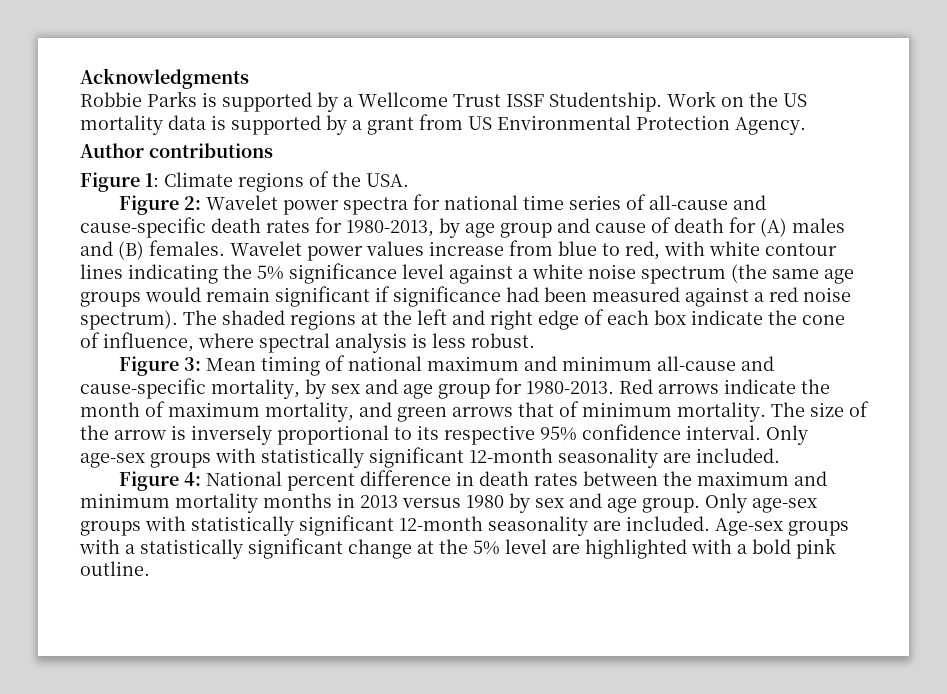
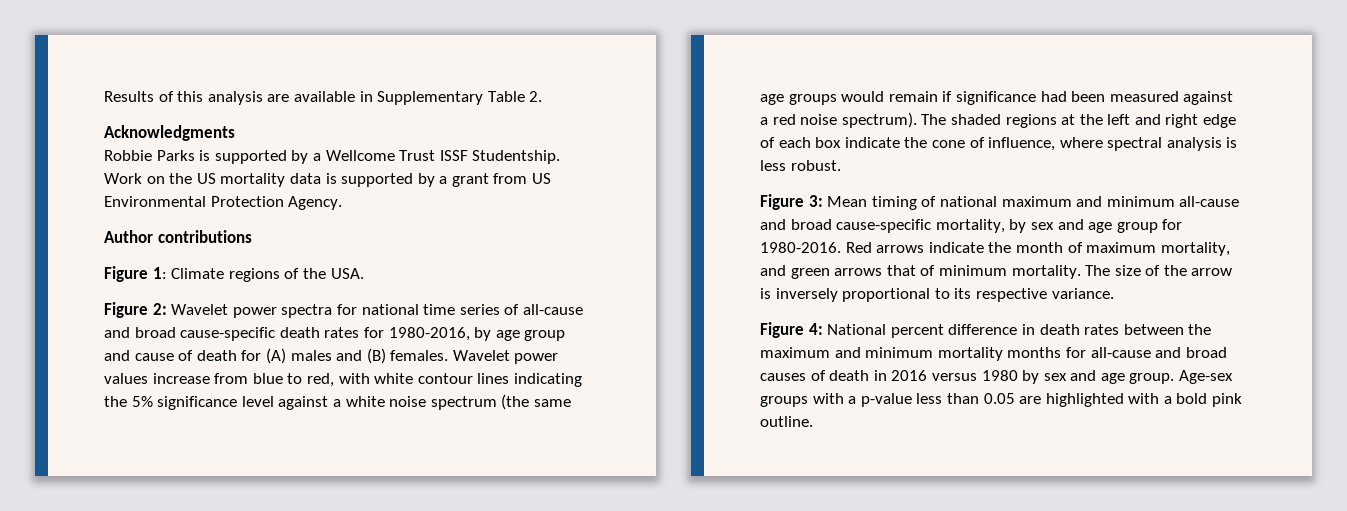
+ Results of this analysis are available in Supplementary Table 2.
- Figure 2: Wavelet power spectra for national time series of all-cause and cause-specific death rates for 1980-2013, by age group and cause of death for (A) males and (B) females.
+ Figure 2: Wavelet power spectra for national time series of all-cause and broad cause-specific death rates for 1980-2016, by age group and cause of death for (A) males and (B) females.
- Wavelet power values increase from blue to red, with white contour lines indicating the 5% significance level against a white noise spectrum (the same age groups would remain significant if significance had been measured against a red noise spectrum).
+ Wavelet power values increase from blue to red, with white contour lines indicating the 5% significance level against a white noise spectrum (the same age groups would remain if significance had been measured against a red noise spectrum).
- Figure 3: Mean timing of national maximum and minimum all-cause and cause-specific mortality, by sex and age group for 1980-2013.
+ Figure 3: Mean timing of national maximum and minimum all-cause and broad cause-specific mortality, by sex and age group for 1980-2016.
- The size of the arrow is inversely proportional to its respective 95% confidence interval. Only age-sex groups with statistically significant 12-month seasonality are included.
+ The size of the arrow is inversely proportional to its respective variance.
- Figure 4: National percent difference in death rates between the maximum and minimum mortality months in 2013 versus 1980 by sex and age group.
+ Figure 4: National percent difference in death rates between the maximum and minimum mortality months for all-cause and broad causes of death in 2016 versus 1980 by sex and age group.
- Only age-sex groups with statistically significant 12-month seasonality are included. Age-sex groups with a statistically significant change at the 5% level are highlighted with a bold pink outline.
+ Age-sex groups with a p-value less than 0.05 are highlighted with a bold pink outline.

